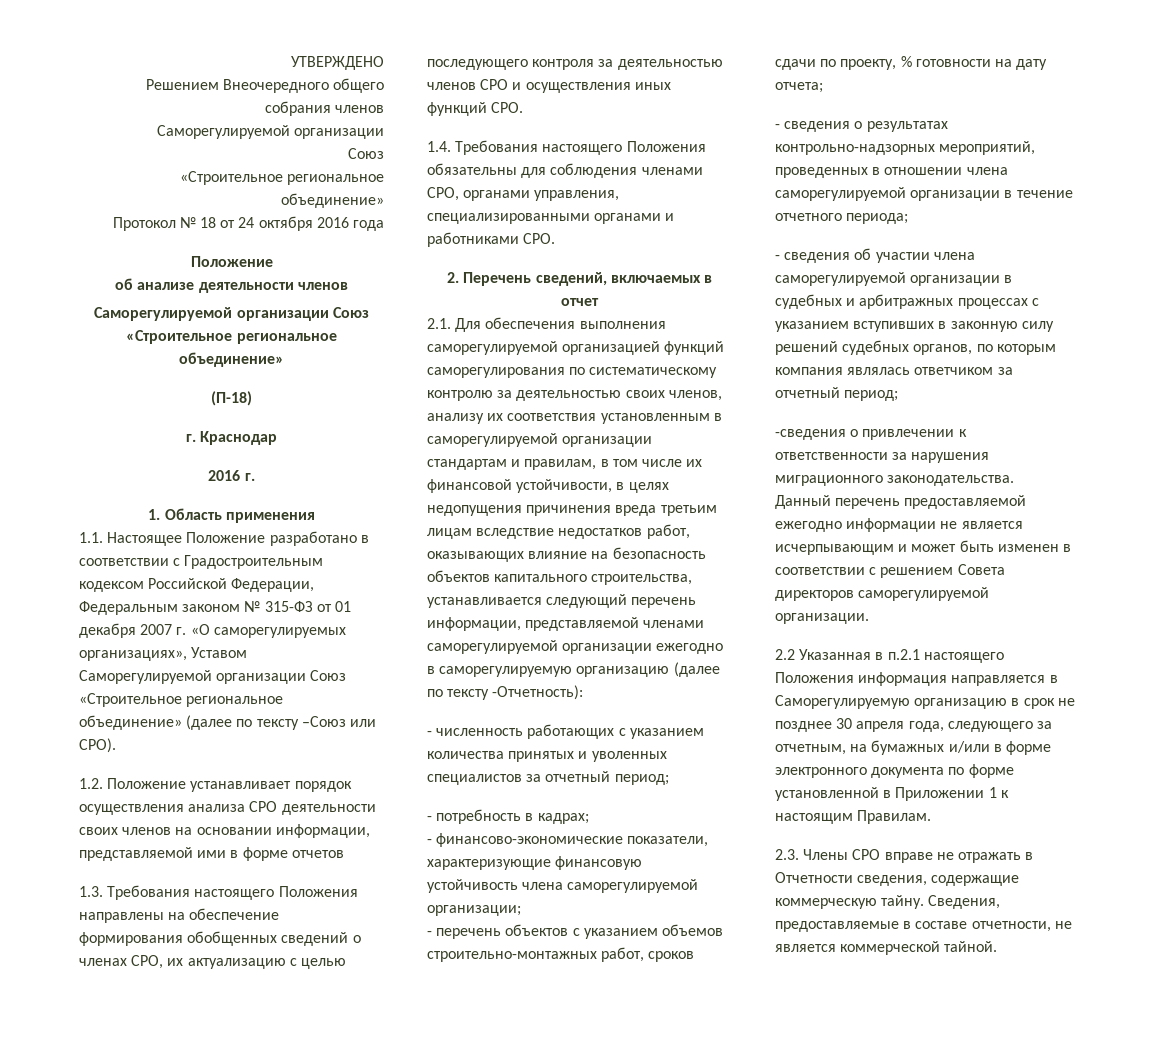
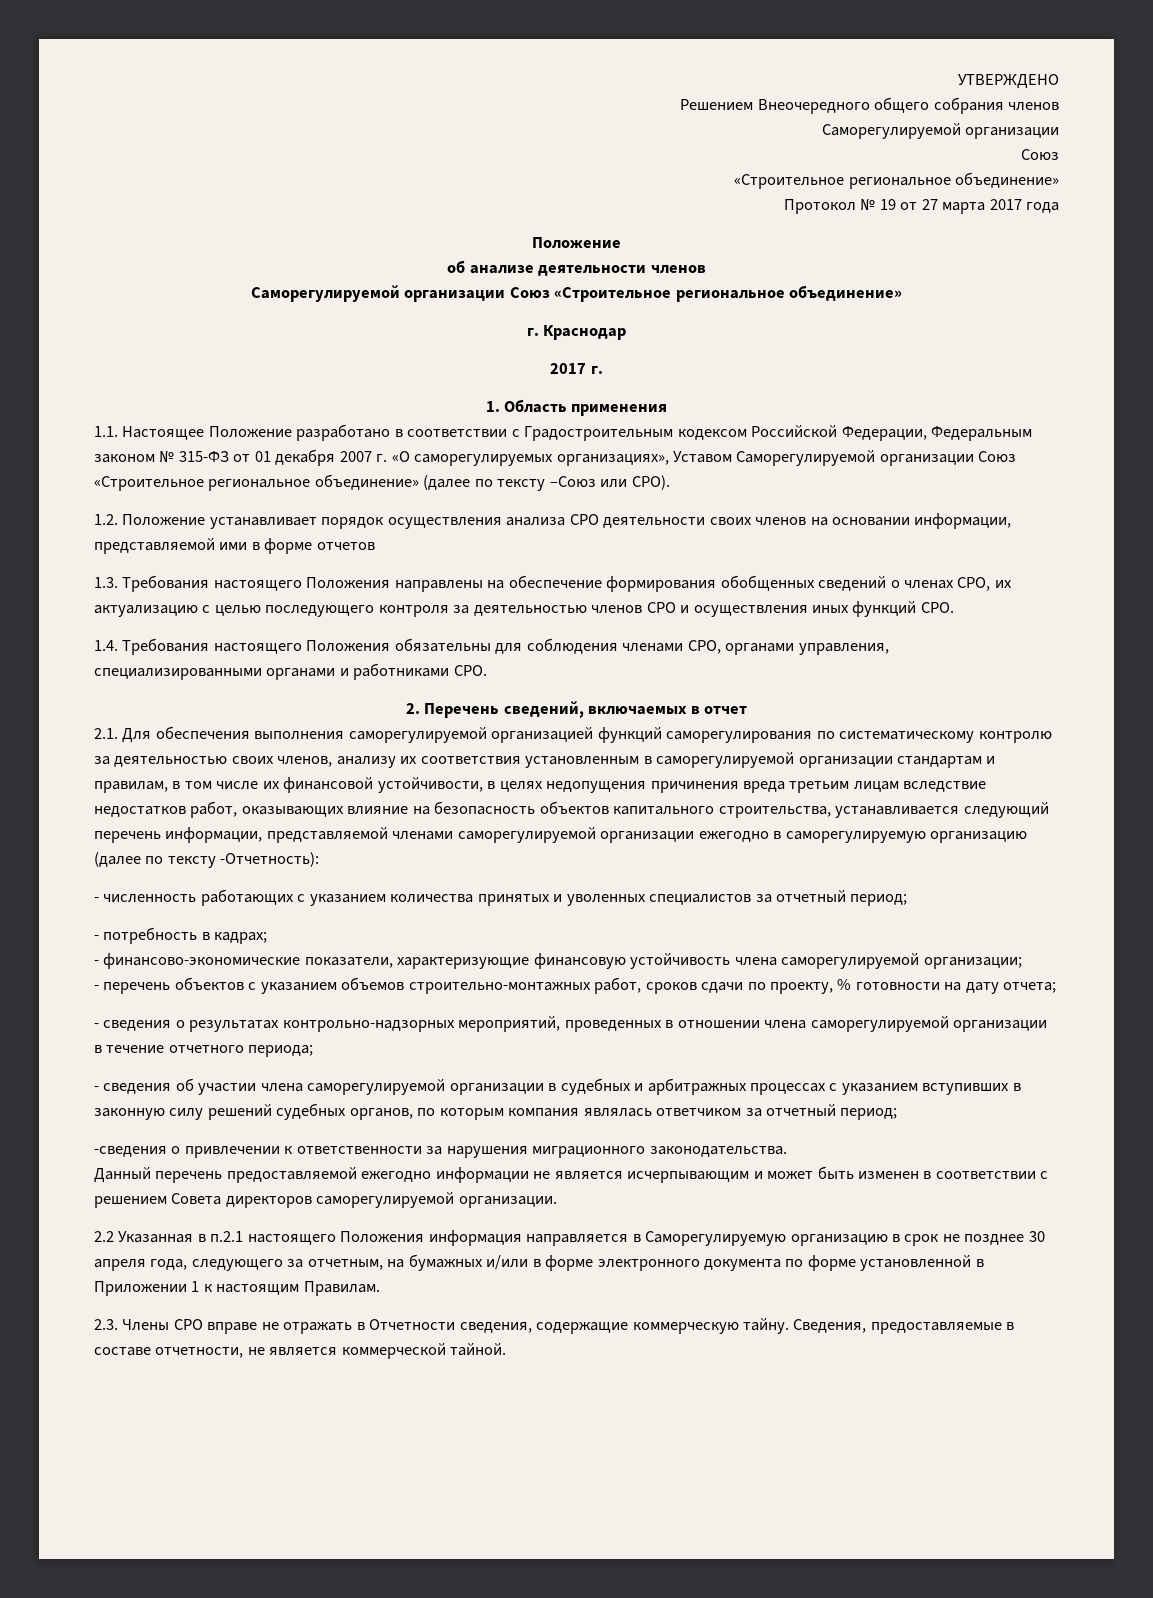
- Протокол № 18 от 24 октября 2016 года
+ Протокол № 19 от 27 марта 2017 года
- (П-18)
- 2016 г.
+ 2017 г.

